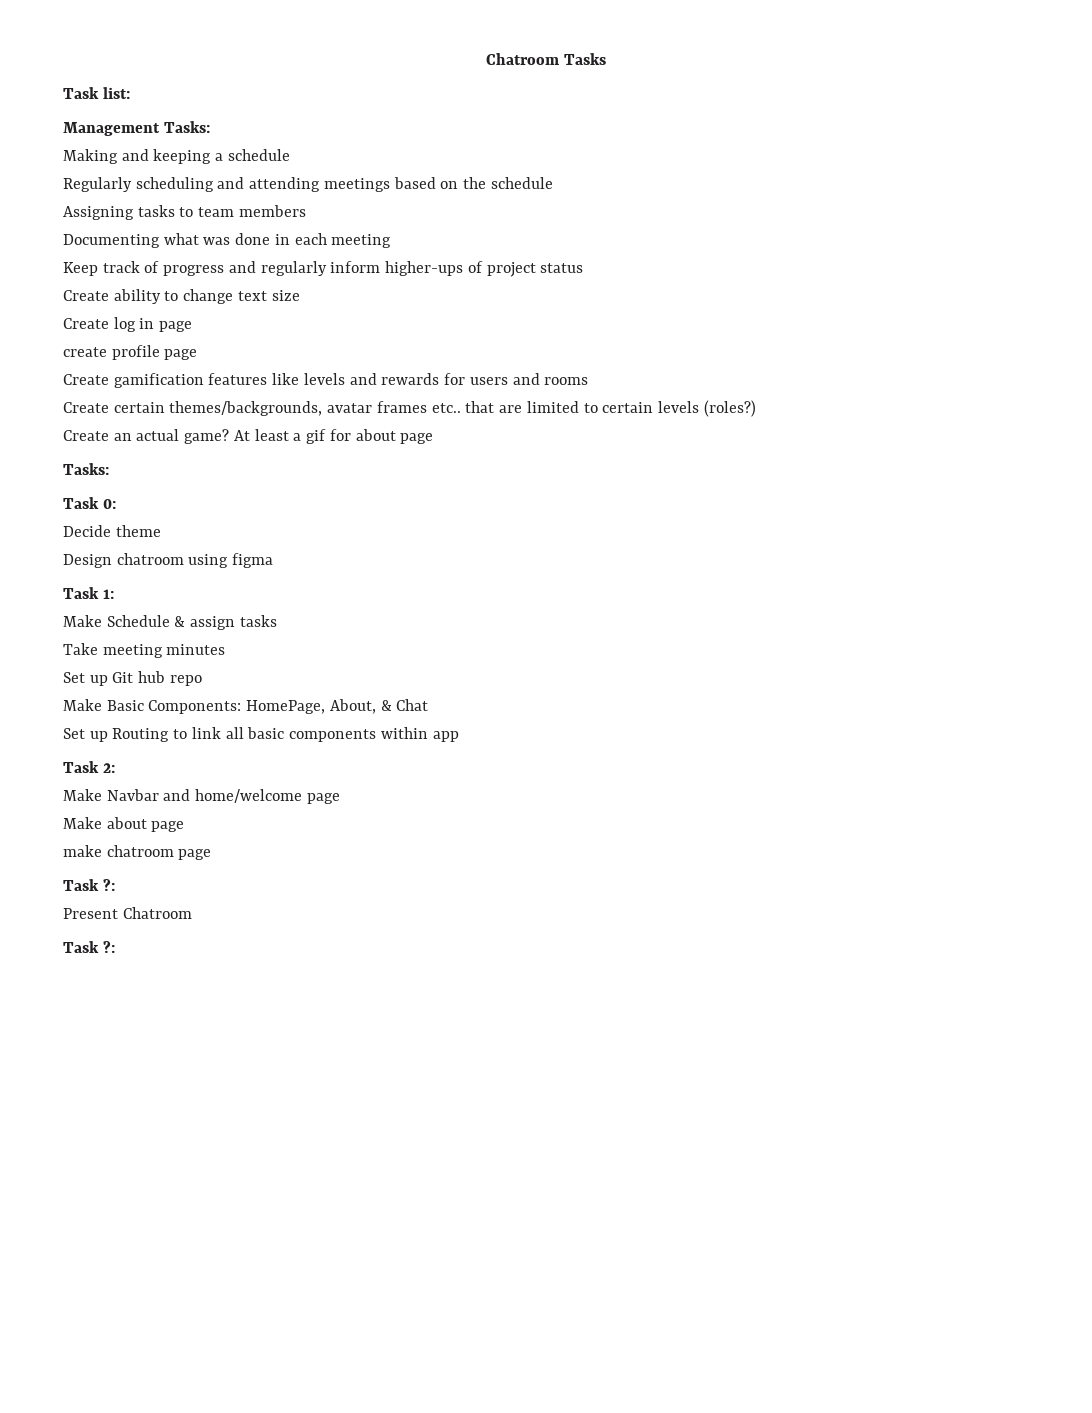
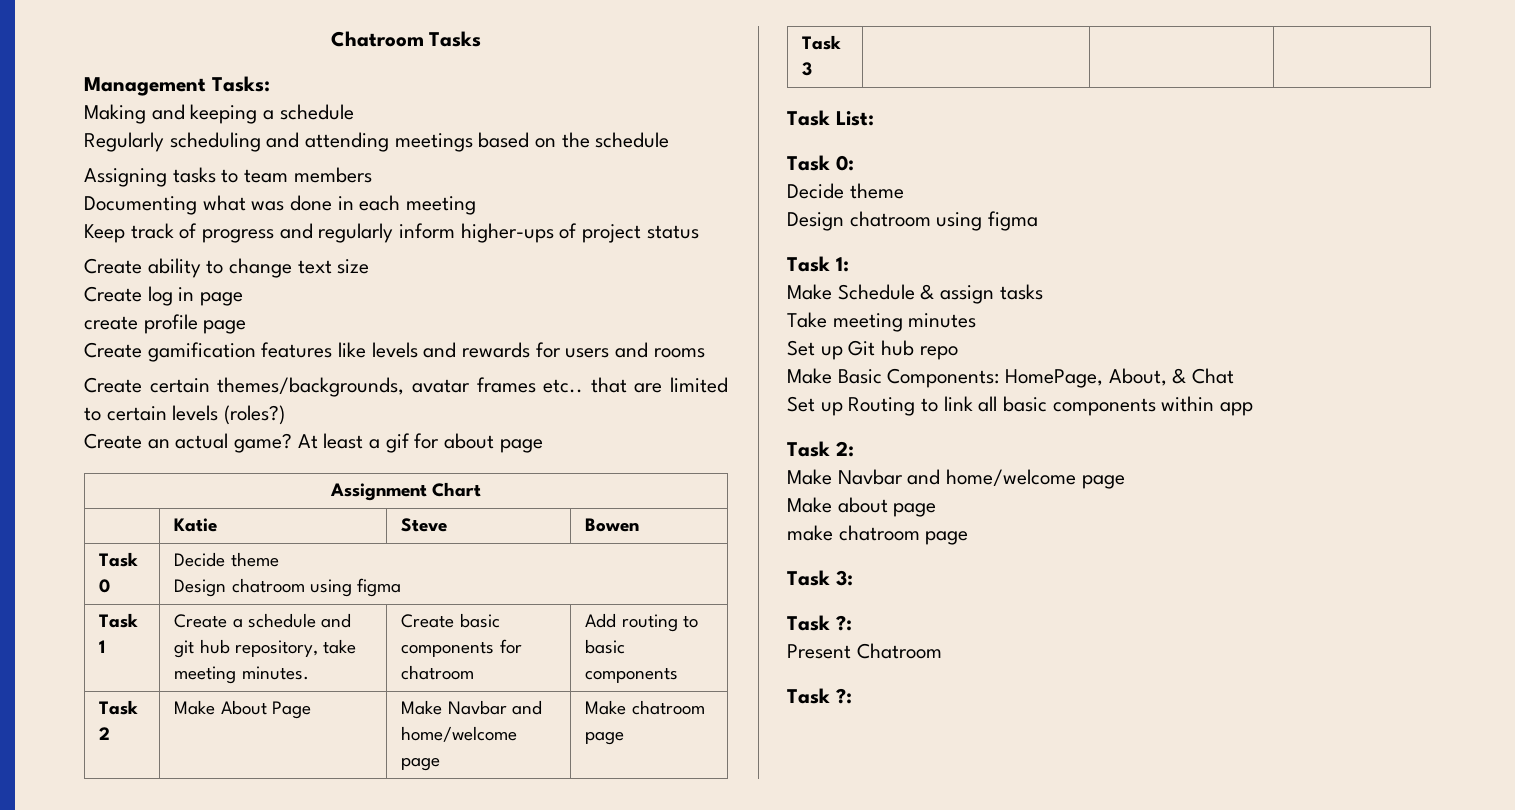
- Task list:
  At least a gif for about page
- Tasks:
+ Assignment Chart
+ | Katie | Steve | Bowen
+ Task 0 | Decide theme
+ Design chatroom using figma
+ Task 1 | Create a schedule and git hub repository, take meeting minutes. | Create basic components for chatroom | Add routing to basic components
+ Task 2 | Make About Page | Make Navbar and home/welcome page | Make chatroom page
+ Task 3 | | |
+ Task List:
+ Task 3:

